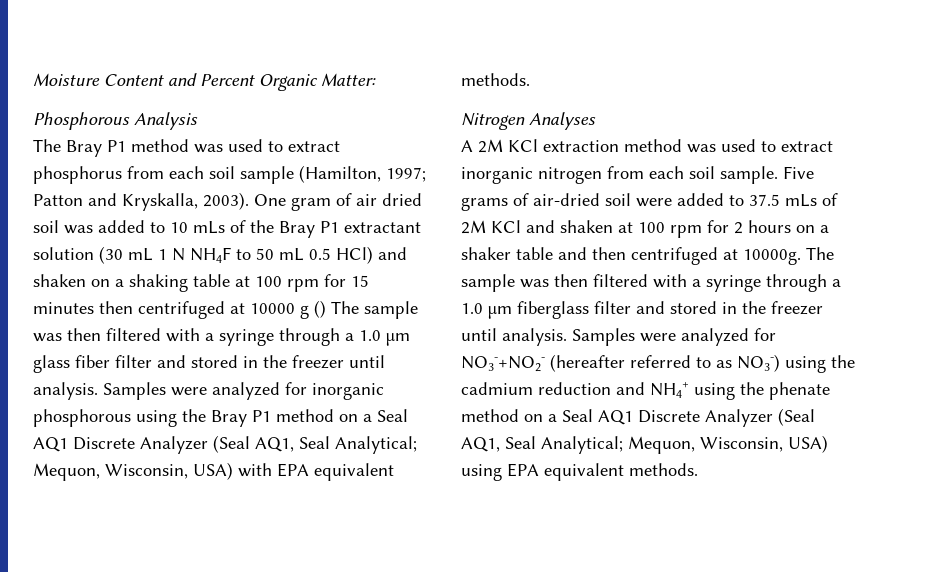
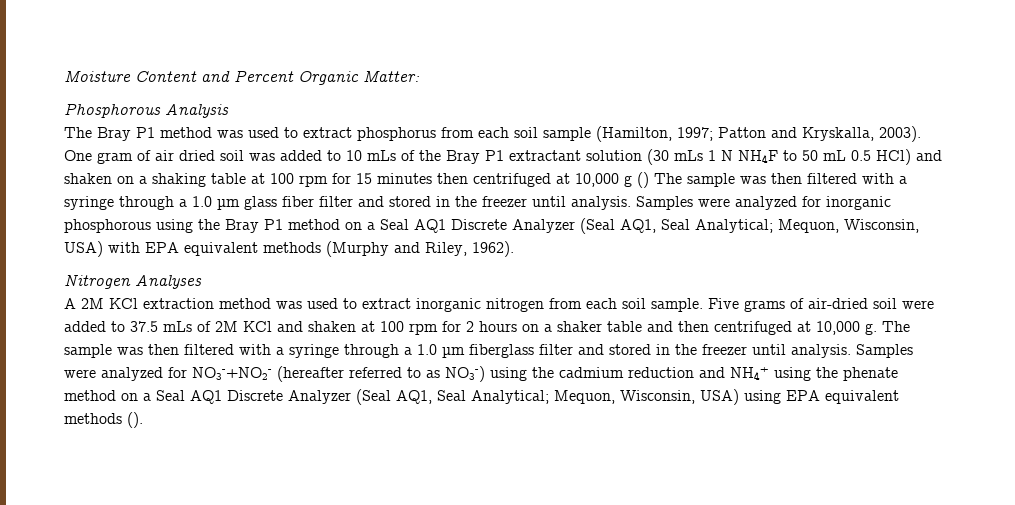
- One gram of air dried soil was added to 10 mLs of the Bray P1 extractant solution (30 mL 1 N NH4F to 50 mL 0.5 HCl) and shaken on a shaking table at 100 rpm for 15 minutes then centrifuged at 10000 g () The sample was then filtered with a syringe through a 1.0 µm glass fiber filter and stored in the freezer until analysis.
+ One gram of air dried soil was added to 10 mLs of the Bray P1 extractant solution (30 mLs 1 N NH4F to 50 mL 0.5 HCl) and shaken on a shaking table at 100 rpm for 15 minutes then centrifuged at 10,000 g () The sample was then filtered with a syringe through a 1.0 µm glass fiber filter and stored in the freezer until analysis.
- Samples were analyzed for inorganic phosphorous using the Bray P1 method on a Seal AQ1 Discrete Analyzer (Seal AQ1, Seal Analytical; Mequon, Wisconsin, USA) with EPA equivalent methods.
+ Samples were analyzed for inorganic phosphorous using the Bray P1 method on a Seal AQ1 Discrete Analyzer (Seal AQ1, Seal Analytical; Mequon, Wisconsin, USA) with EPA equivalent methods (Murphy and Riley, 1962).
- Five grams of air-dried soil were added to 37.5 mLs of 2M KCl and shaken at 100 rpm for 2 hours on a shaker table and then centrifuged at 10000g.
+ Five grams of air-dried soil were added to 37.5 mLs of 2M KCl and shaken at 100 rpm for 2 hours on a shaker table and then centrifuged at 10,000 g.
- Samples were analyzed for NO3-+NO2- (hereafter referred to as NO3-) using the cadmium reduction and NH4+ using the phenate method on a Seal AQ1 Discrete Analyzer (Seal AQ1, Seal Analytical; Mequon, Wisconsin, USA) using EPA equivalent methods.
+ Samples were analyzed for NO3-+NO2- (hereafter referred to as NO3-) using the cadmium reduction and NH4+ using the phenate method on a Seal AQ1 Discrete Analyzer (Seal AQ1, Seal Analytical; Mequon, Wisconsin, USA) using EPA equivalent methods ().

